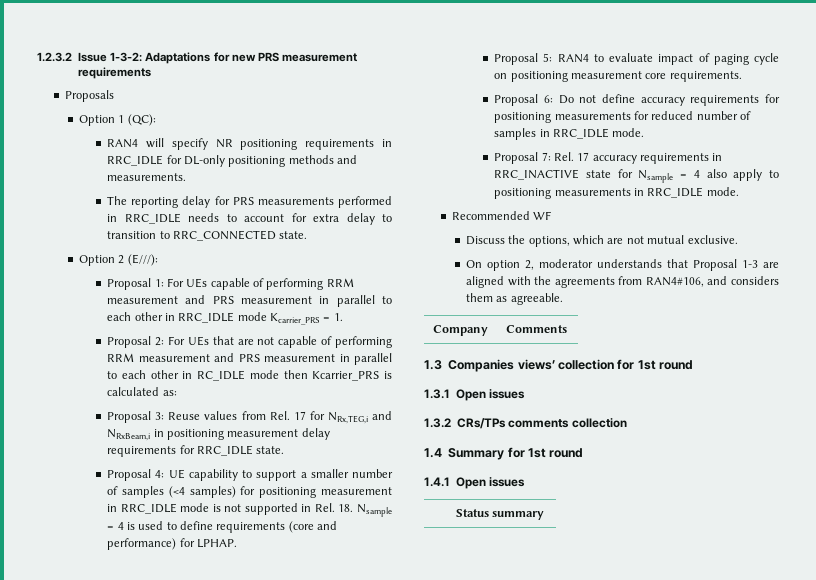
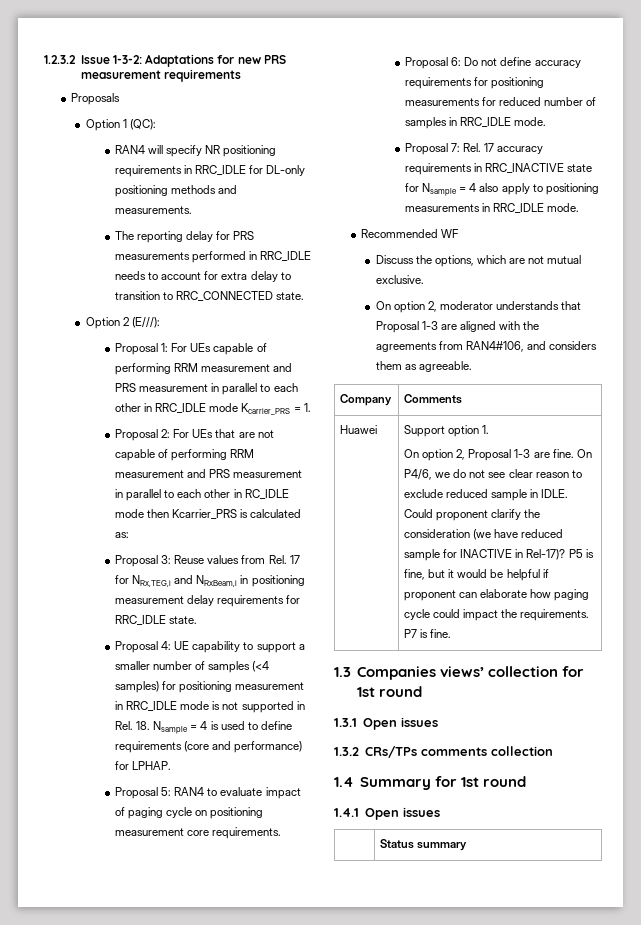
+ Huawei | Support option 1.
+ On option 2, Proposal 1-3 are fine. On P4/6, we do not see clear reason to exclude reduced sample in IDLE. Could proponent clarify the consideration (we have reduced sample for INACTIVE in Rel-17)? P5 is fine, but it would be helpful if proponent can elaborate how paging cycle could impact the requirements. P7 is fine.

